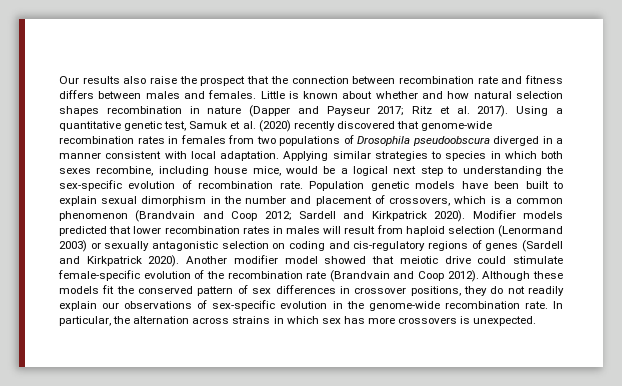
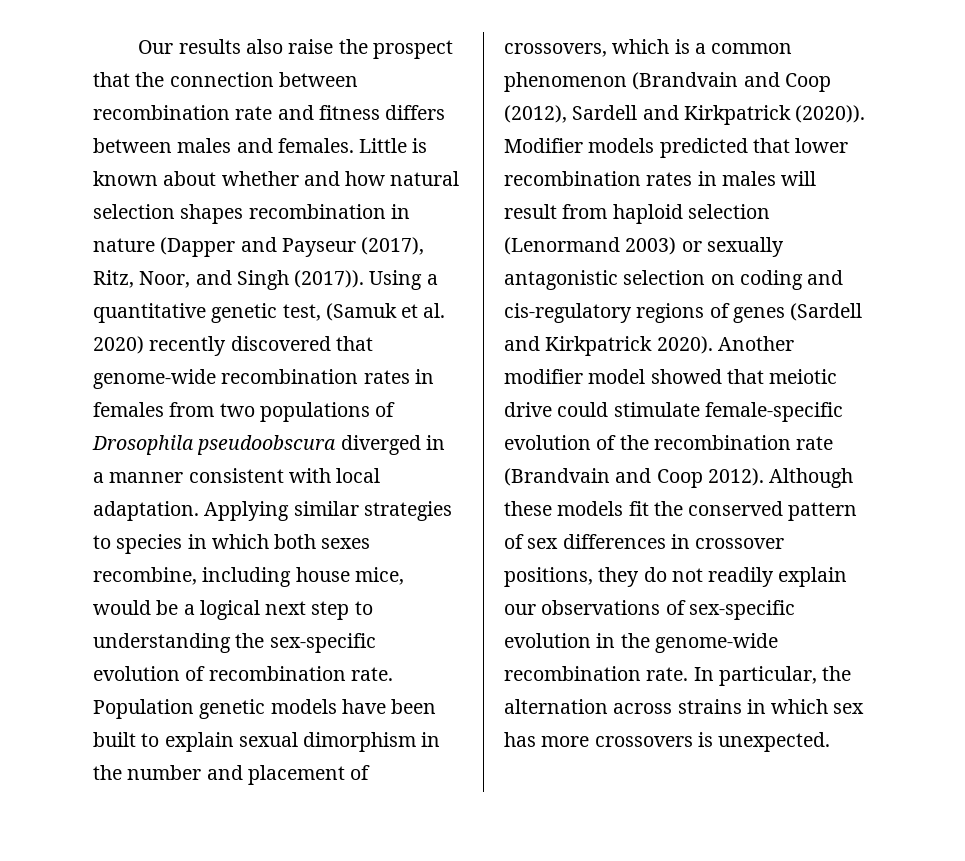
- Little is known about whether and how natural selection shapes recombination in nature (Dapper and Payseur 2017; Ritz et al. 2017).
+ Little is known about whether and how natural selection shapes recombination in nature (Dapper and Payseur (2017), Ritz, Noor, and Singh (2017)).
- Using a quantitative genetic test, Samuk et al. (2020) recently discovered that genome-wide recombination rates in females from two populations of Drosophila pseudoobscura diverged in a manner consistent with local adaptation.
+ Using a quantitative genetic test, (Samuk et al. 2020) recently discovered that genome-wide recombination rates in females from two populations of Drosophila pseudoobscura diverged in a manner consistent with local adaptation.
- Population genetic models have been built to explain sexual dimorphism in the number and placement of crossovers, which is a common phenomenon (Brandvain and Coop 2012; Sardell and Kirkpatrick 2020).
+ Population genetic models have been built to explain sexual dimorphism in the number and placement of crossovers, which is a common phenomenon (Brandvain and Coop (2012), Sardell and Kirkpatrick (2020)).

